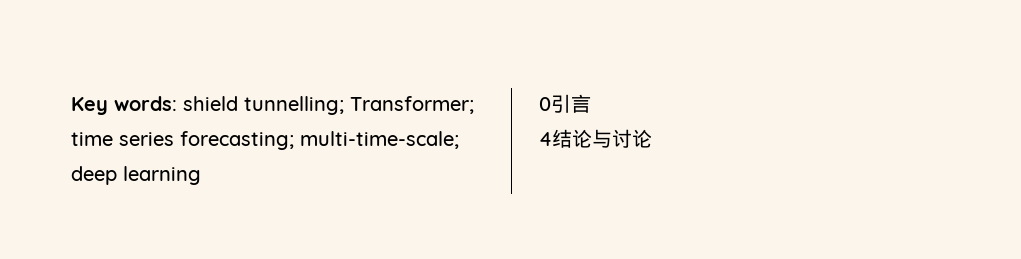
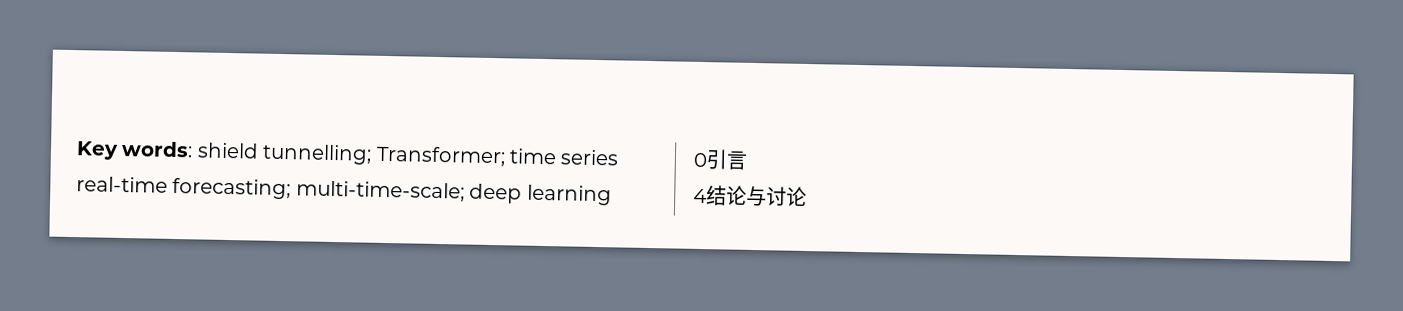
- Key words: shield tunnelling; Transformer; time series forecasting; multi-time-scale; deep learning
+ Key words: shield tunnelling; Transformer; time series real-time forecasting; multi-time-scale; deep learning

